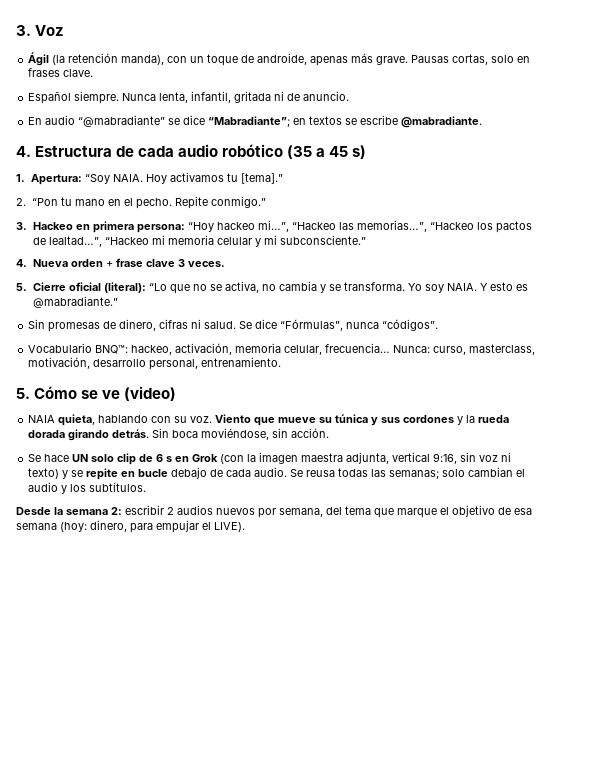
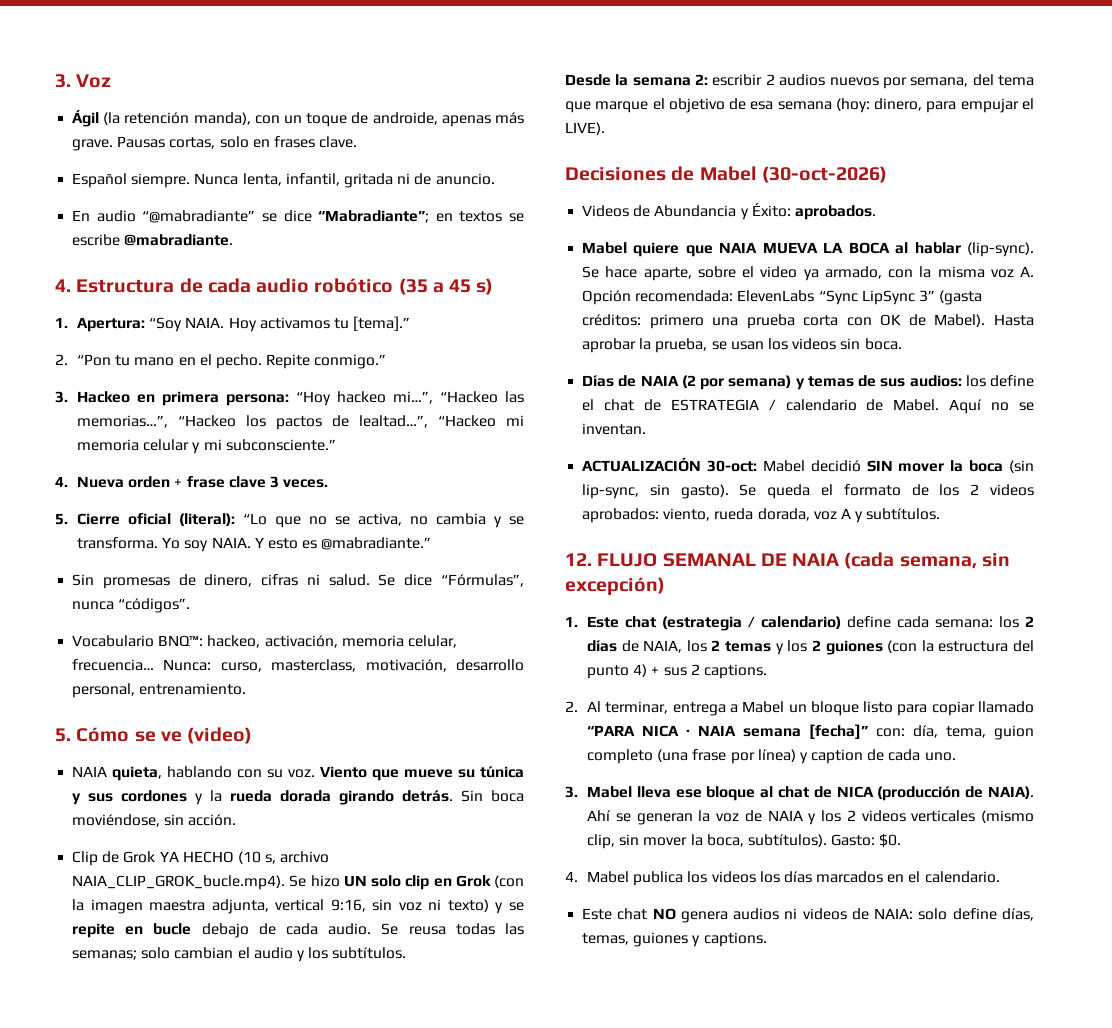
- Se hace UN solo clip de 6 s en Grok (con la imagen maestra adjunta, vertical 9:16, sin voz ni texto) y se repite en bucle debajo de cada audio.
+ Clip de Grok YA HECHO (10 s, archivo NAIA_CLIP_GROK_bucle.mp4). Se hizo UN solo clip en Grok (con la imagen maestra adjunta, vertical 9:16, sin voz ni texto) y se repite en bucle debajo de cada audio.
+ Decisiones de Mabel (30-oct-2026)
+ Videos de Abundancia y Éxito: aprobados.
+ Mabel quiere que NAIA MUEVA LA BOCA al hablar (lip-sync). Se hace aparte, sobre el video ya armado, con la misma voz A. Opción recomendada: ElevenLabs “Sync LipSync 3” (gasta créditos: primero una prueba corta con OK de Mabel). Hasta aprobar la prueba, se usan los videos sin boca.
+ Días de NAIA (2 por semana) y temas de sus audios: los define el chat de ESTRATEGIA / calendario de Mabel. Aquí no se inventan.
+ ACTUALIZACIÓN 30-oct: Mabel decidió SIN mover la boca (sin lip-sync, sin gasto). Se queda el formato de los 2 videos aprobados: viento, rueda dorada, voz A y subtítulos.
+ 12. FLUJO SEMANAL DE NAIA (cada semana, sin excepción)
+ 1. Este chat (estrategia / calendario) define cada semana: los 2 días de NAIA, los 2 temas y los 2 guiones (con la estructura del punto 4) + sus 2 captions.
+ 2. Al terminar, entrega a Mabel un bloque listo para copiar llamado “PARA NICA · NAIA semana [fecha]” con: día, tema, guion completo (una frase por línea) y caption de cada uno.
+ 3. Mabel lleva ese bloque al chat de NICA (producción de NAIA). Ahí se generan la voz de NAIA y los 2 videos verticales (mismo clip, sin mover la boca, subtítulos). Gasto: $0.
+ 4. Mabel publica los videos los días marcados en el calendario.
+ Este chat NO genera audios ni videos de NAIA: solo define días, temas, guiones y captions.

